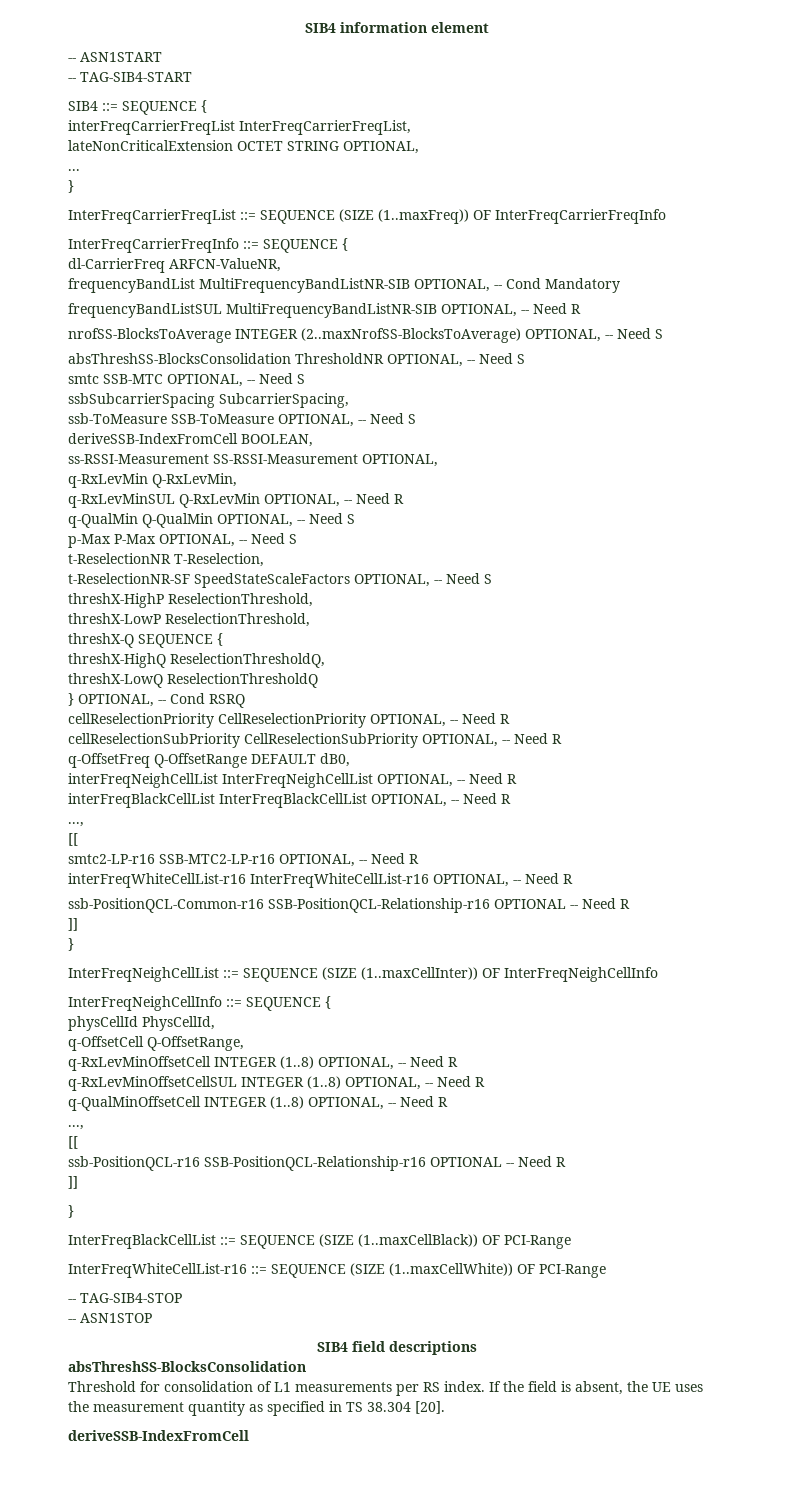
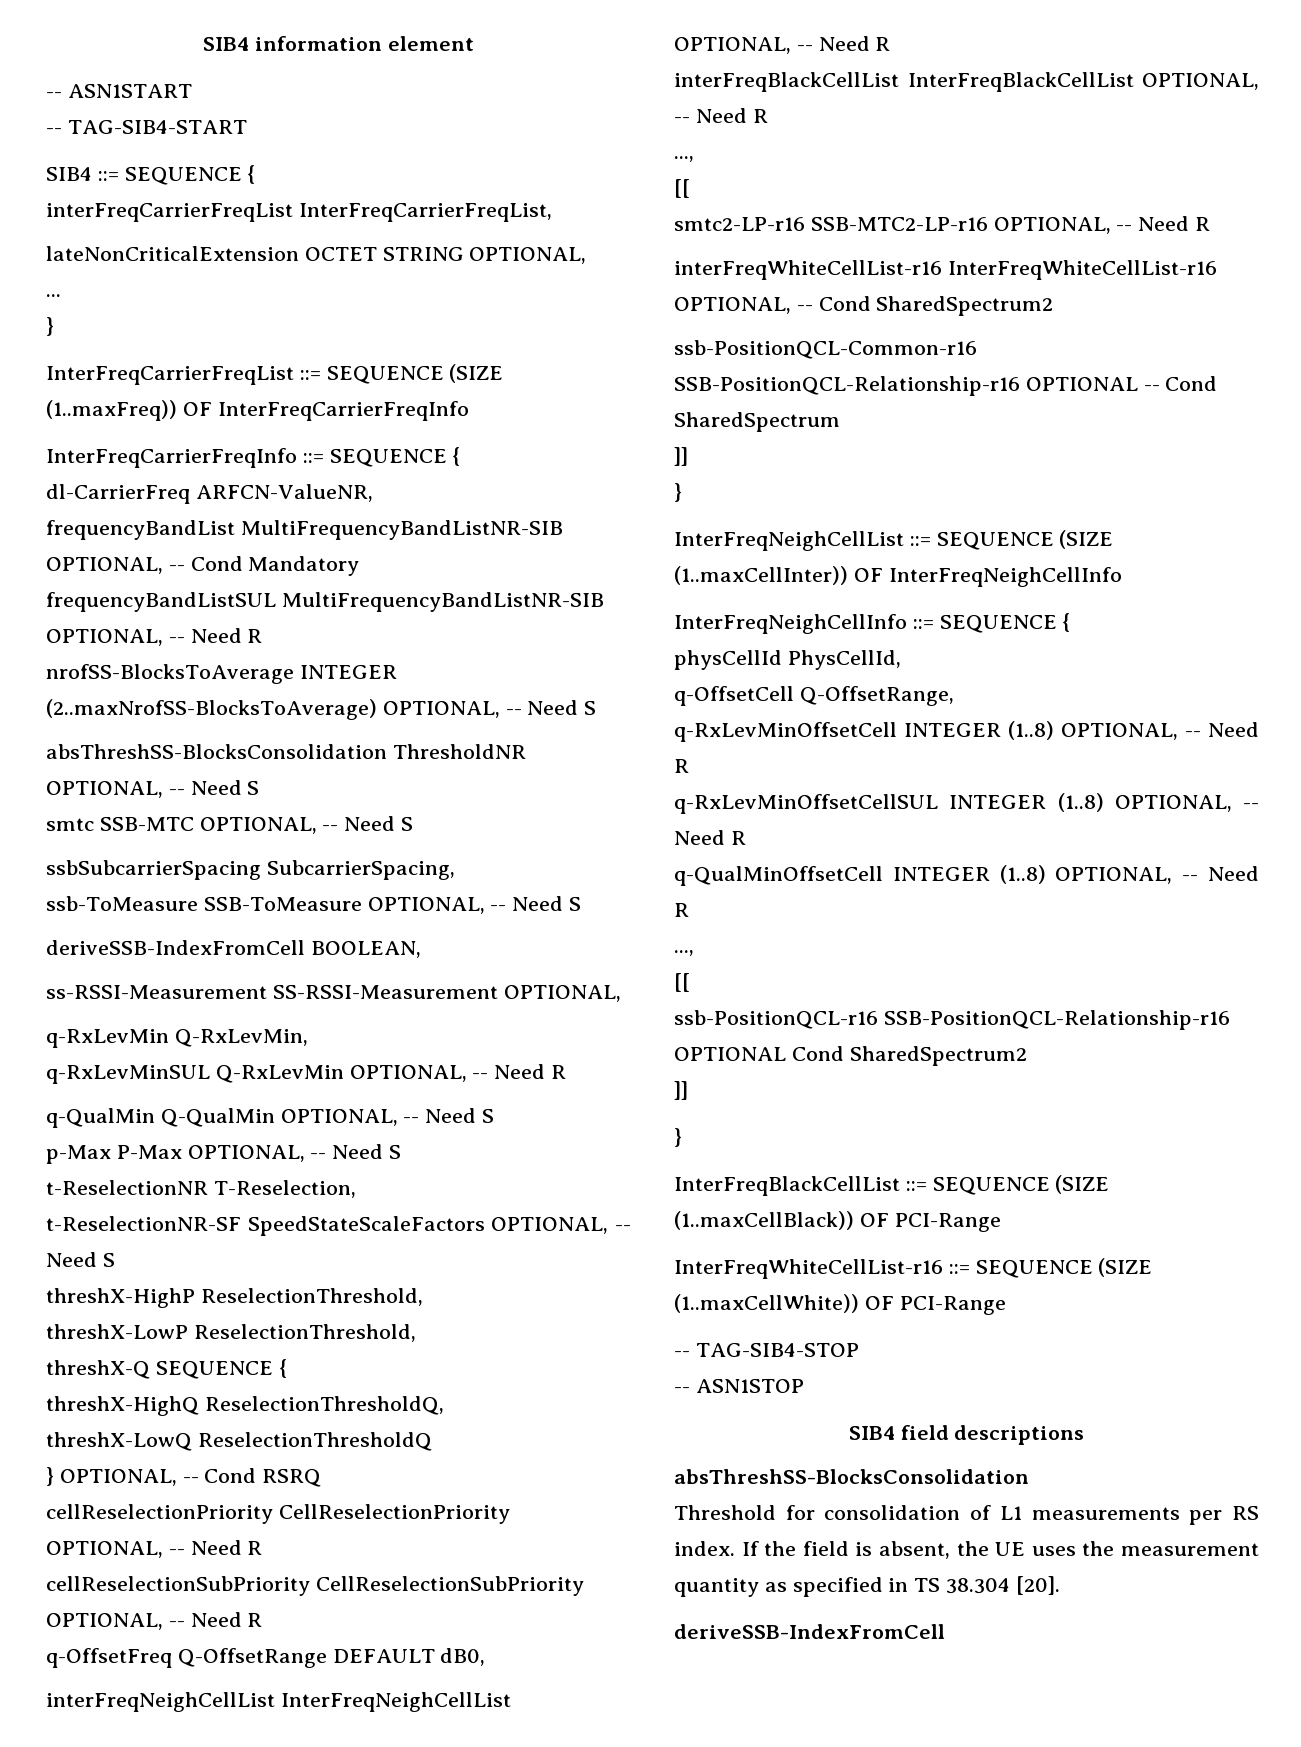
- interFreqWhiteCellList-r16 InterFreqWhiteCellList-r16 OPTIONAL, -- Need R
+ interFreqWhiteCellList-r16 InterFreqWhiteCellList-r16 OPTIONAL, -- Cond SharedSpectrum2
- ssb-PositionQCL-Common-r16 SSB-PositionQCL-Relationship-r16 OPTIONAL -- Need R
+ ssb-PositionQCL-Common-r16 SSB-PositionQCL-Relationship-r16 OPTIONAL -- Cond SharedSpectrum
- ssb-PositionQCL-r16 SSB-PositionQCL-Relationship-r16 OPTIONAL -- Need R
+ ssb-PositionQCL-r16 SSB-PositionQCL-Relationship-r16 OPTIONAL Cond SharedSpectrum2

